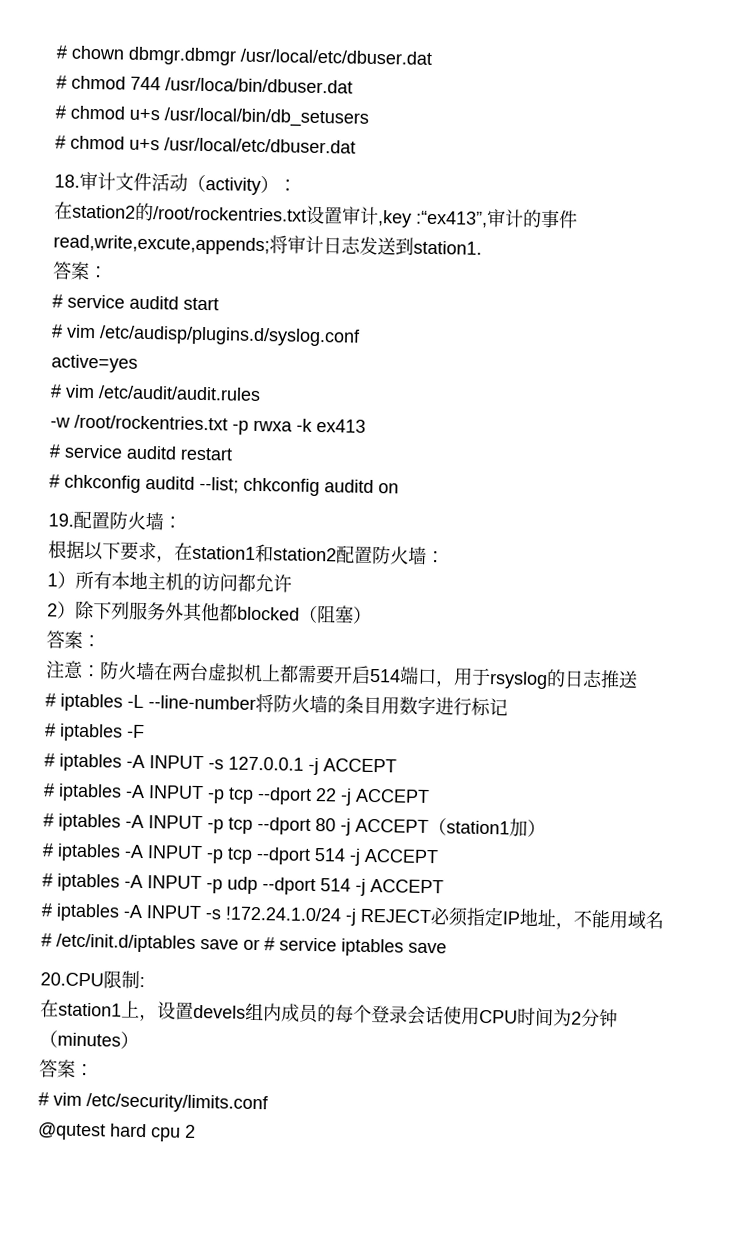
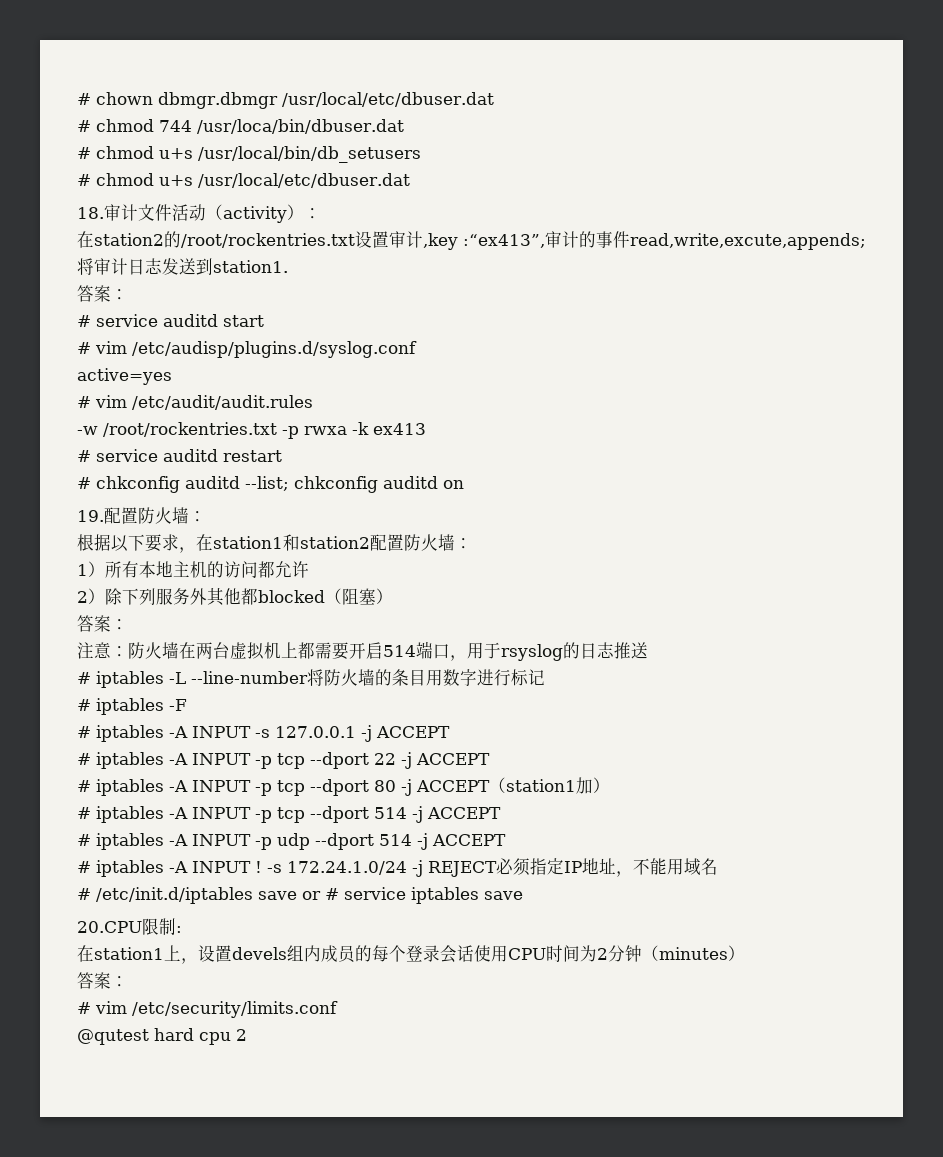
- # iptables -A INPUT -s !172.24.1.0/24 -j REJECT必须指定IP地址，不能用域名
+ # iptables -A INPUT ! -s 172.24.1.0/24 -j REJECT必须指定IP地址，不能用域名

